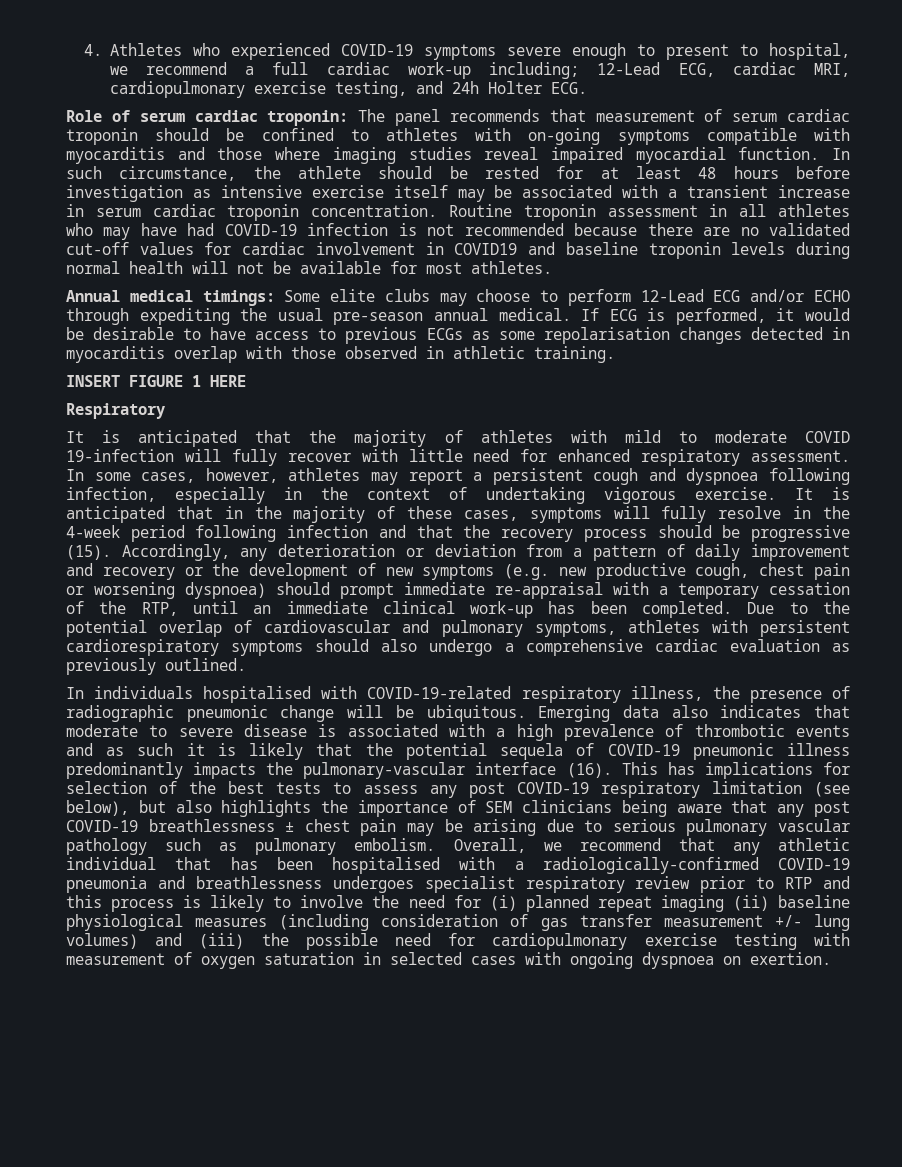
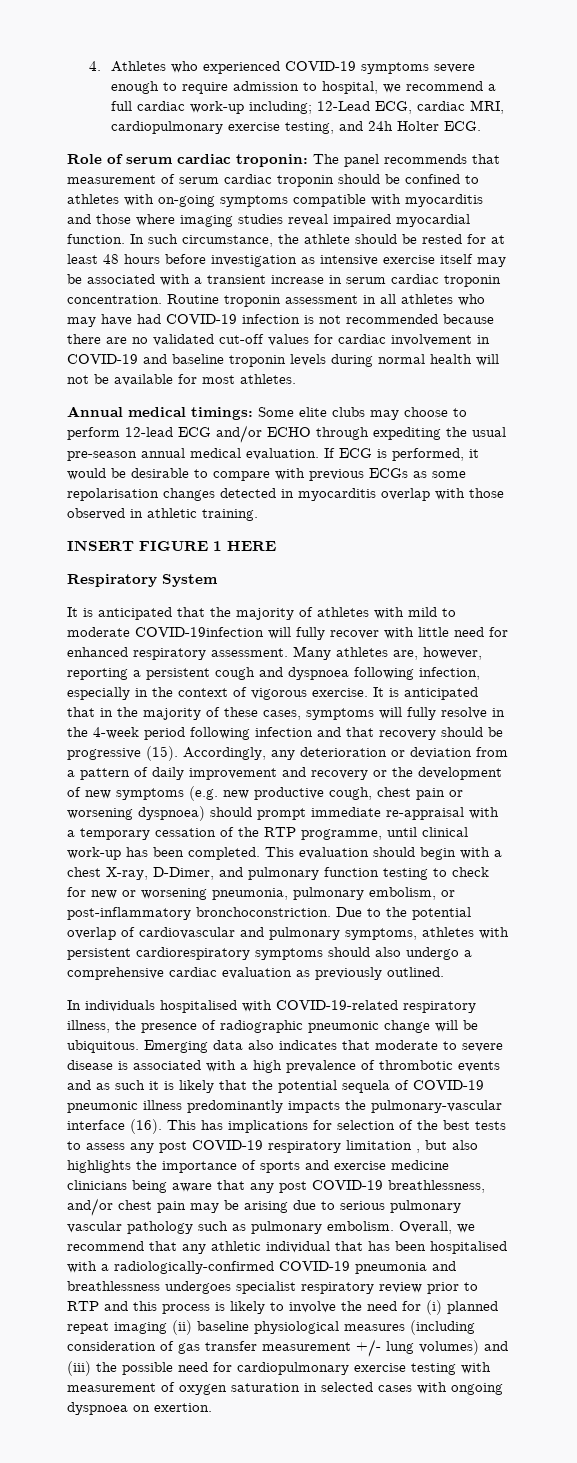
- 4. Athletes who experienced COVID-19 symptoms severe enough to present to hospital, we recommend a full cardiac work-up including; 12-Lead ECG, cardiac MRI, cardiopulmonary exercise testing, and 24h Holter ECG.
+ 4. Athletes who experienced COVID-19 symptoms severe enough to require admission to hospital, we recommend a full cardiac work-up including; 12-Lead ECG, cardiac MRI, cardiopulmonary exercise testing, and 24h Holter ECG.
- Routine troponin assessment in all athletes who may have had COVID-19 infection is not recommended because there are no validated cut-off values for cardiac involvement in COVID19 and baseline troponin levels during normal health will not be available for most athletes.
+ Routine troponin assessment in all athletes who may have had COVID-19 infection is not recommended because there are no validated cut-off values for cardiac involvement in COVID-19 and baseline troponin levels during normal health will not be available for most athletes.
- Annual medical timings: Some elite clubs may choose to perform 12-Lead ECG and/or ECHO through expediting the usual pre-season annual medical.
+ Annual medical timings: Some elite clubs may choose to perform 12-lead ECG and/or ECHO through expediting the usual pre-season annual medical evaluation.
- If ECG is performed, it would be desirable to have access to previous ECGs as some repolarisation changes detected in myocarditis overlap with those observed in athletic training.
+ If ECG is performed, it would be desirable to compare with previous ECGs as some repolarisation changes detected in myocarditis overlap with those observed in athletic training.
- Respiratory
+ Respiratory System
- It is anticipated that the majority of athletes with mild to moderate COVID 19-infection will fully recover with little need for enhanced respiratory assessment.
+ It is anticipated that the majority of athletes with mild to moderate COVID-19infection will fully recover with little need for enhanced respiratory assessment.
- In some cases, however, athletes may report a persistent cough and dyspnoea following infection, especially in the context of undertaking vigorous exercise.
+ Many athletes are, however, reporting a persistent cough and dyspnoea following infection, especially in the context of vigorous exercise.
- It is anticipated that in the majority of these cases, symptoms will fully resolve in the 4-week period following infection and that the recovery process should be progressive (15).
+ It is anticipated that in the majority of these cases, symptoms will fully resolve in the 4-week period following infection and that recovery should be progressive (15).
- Accordingly, any deterioration or deviation from a pattern of daily improvement and recovery or the development of new symptoms (e.g. new productive cough, chest pain or worsening dyspnoea) should prompt immediate re-appraisal with a temporary cessation of the RTP, until an immediate clinical work-up has been completed.
+ Accordingly, any deterioration or deviation from a pattern of daily improvement and recovery or the development of new symptoms (e.g. new productive cough, chest pain or worsening dyspnoea) should prompt immediate re-appraisal with a temporary cessation of the RTP programme, until clinical work-up has been completed.
+ This evaluation should begin with a chest X-ray, D-Dimer, and pulmonary function testing to check for new or worsening pneumonia, pulmonary embolism, or post-inflammatory bronchoconstriction.
- This has implications for selection of the best tests to assess any post COVID-19 respiratory limitation (see below), but also highlights the importance of SEM clinicians being aware that any post COVID-19 breathlessness ± chest pain may be arising due to serious pulmonary vascular pathology such as pulmonary embolism.
+ This has implications for selection of the best tests to assess any post COVID-19 respiratory limitation , but also highlights the importance of sports and exercise medicine clinicians being aware that any post COVID-19 breathlessness, and/or chest pain may be arising due to serious pulmonary vascular pathology such as pulmonary embolism.

